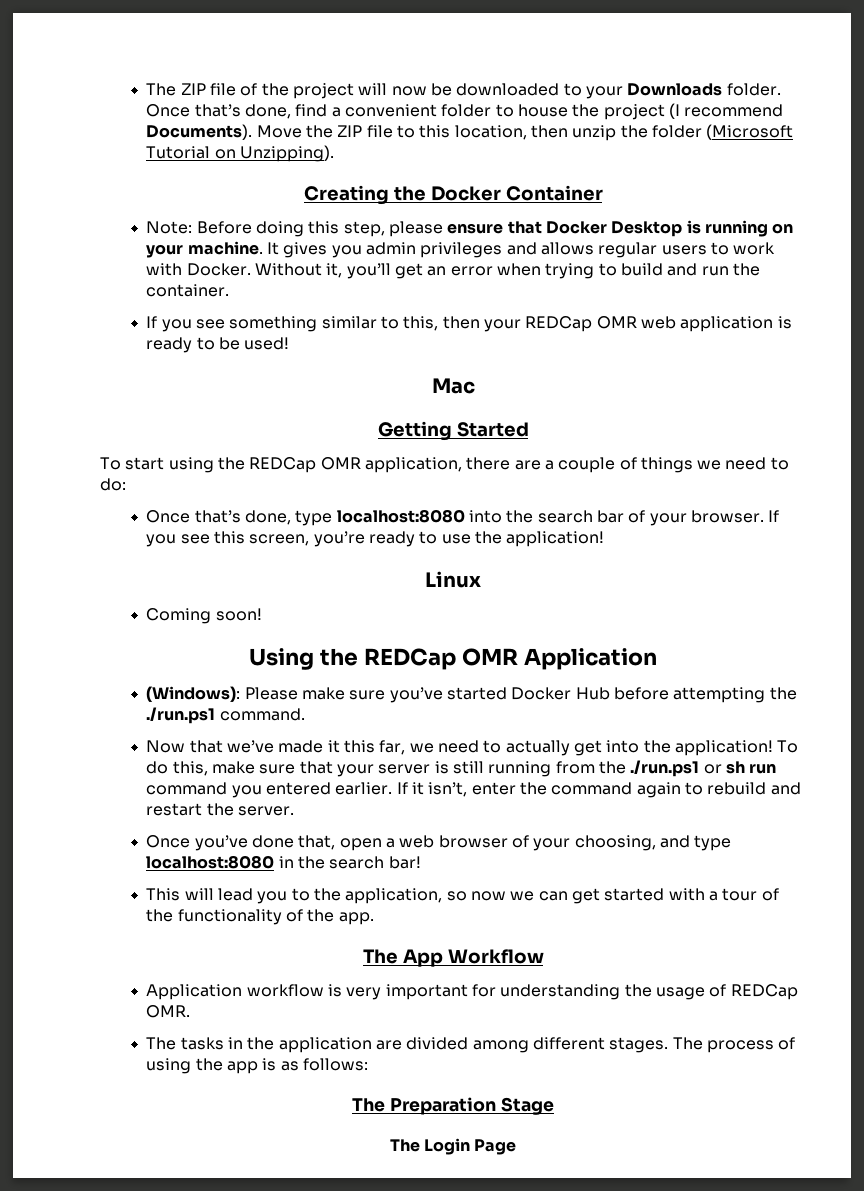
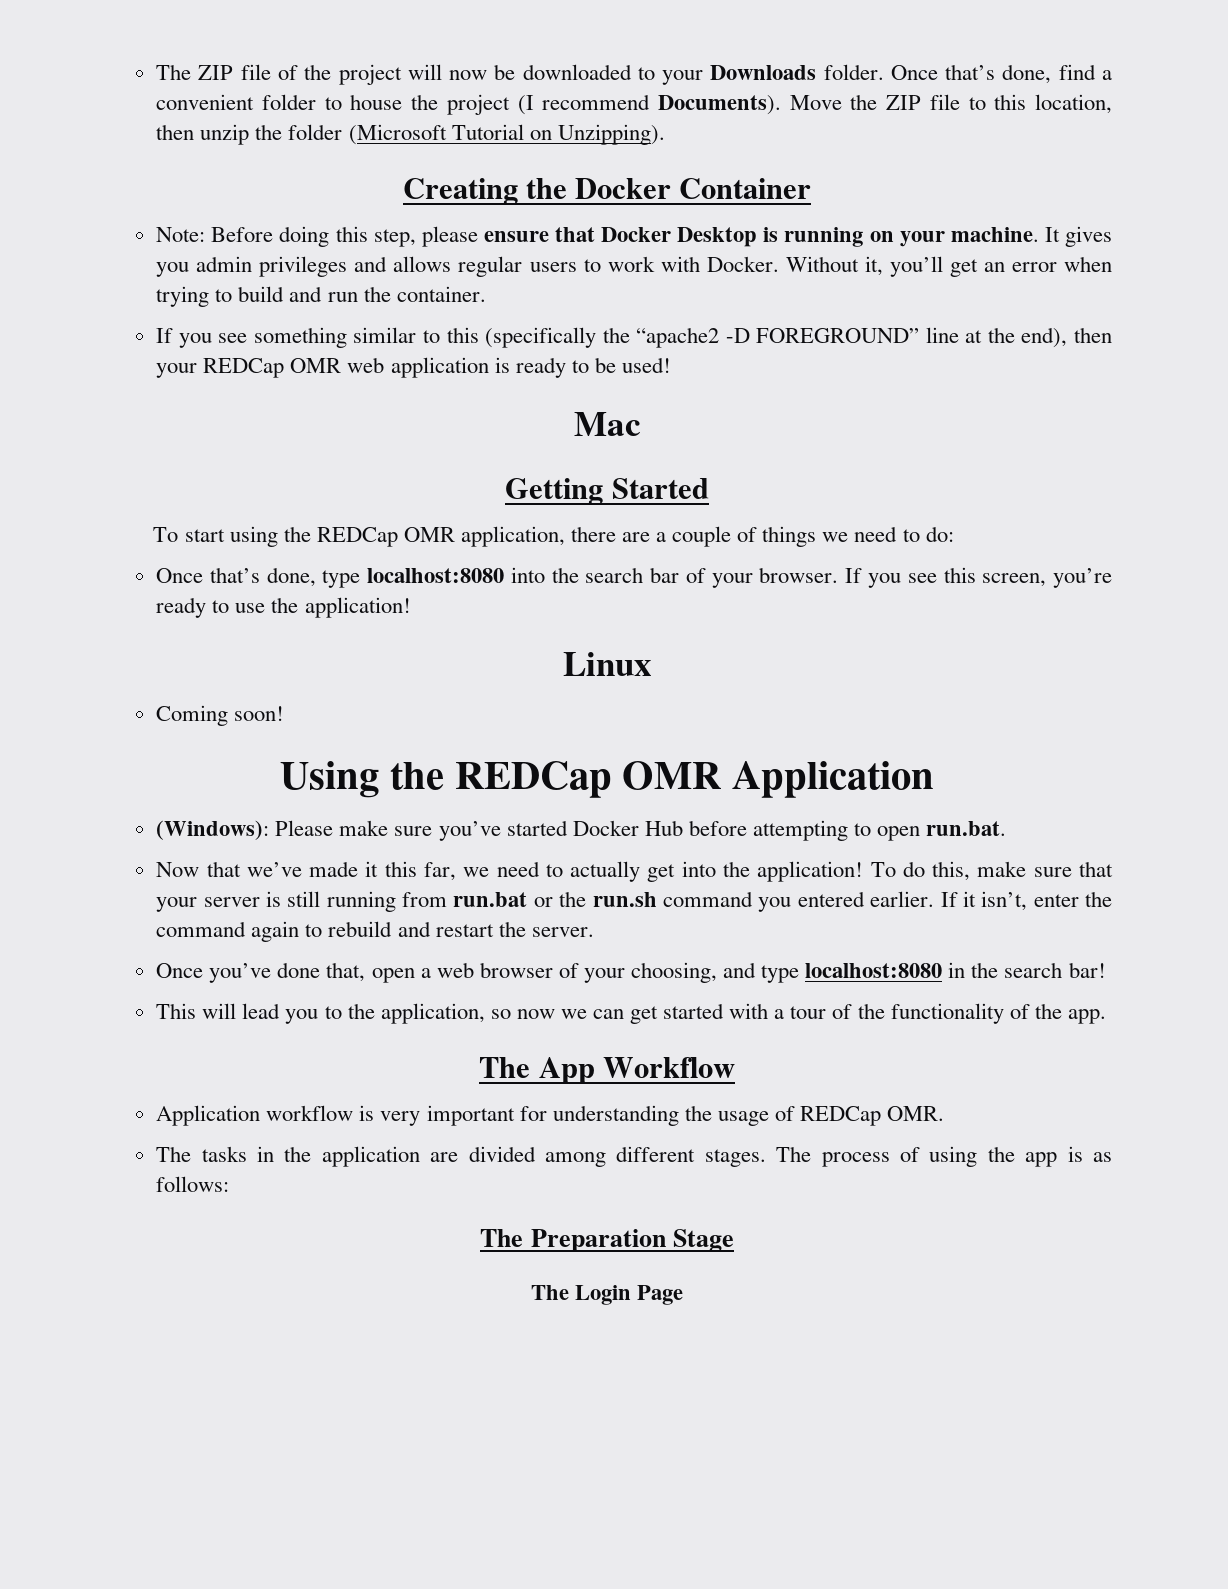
- If you see something similar to this, then your REDCap OMR web application is ready to be used!
+ If you see something similar to this (specifically the “apache2 -D FOREGROUND” line at the end), then your REDCap OMR web application is ready to be used!
- (Windows): Please make sure you’ve started Docker Hub before attempting the ./run.ps1 command.
+ (Windows): Please make sure you’ve started Docker Hub before attempting to open run.bat.
- To do this, make sure that your server is still running from the ./run.ps1 or sh run command you entered earlier.
+ To do this, make sure that your server is still running from run.bat or the run.sh command you entered earlier.

